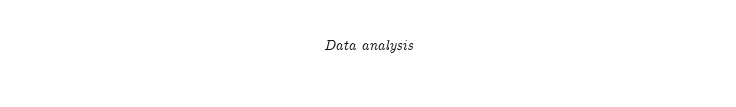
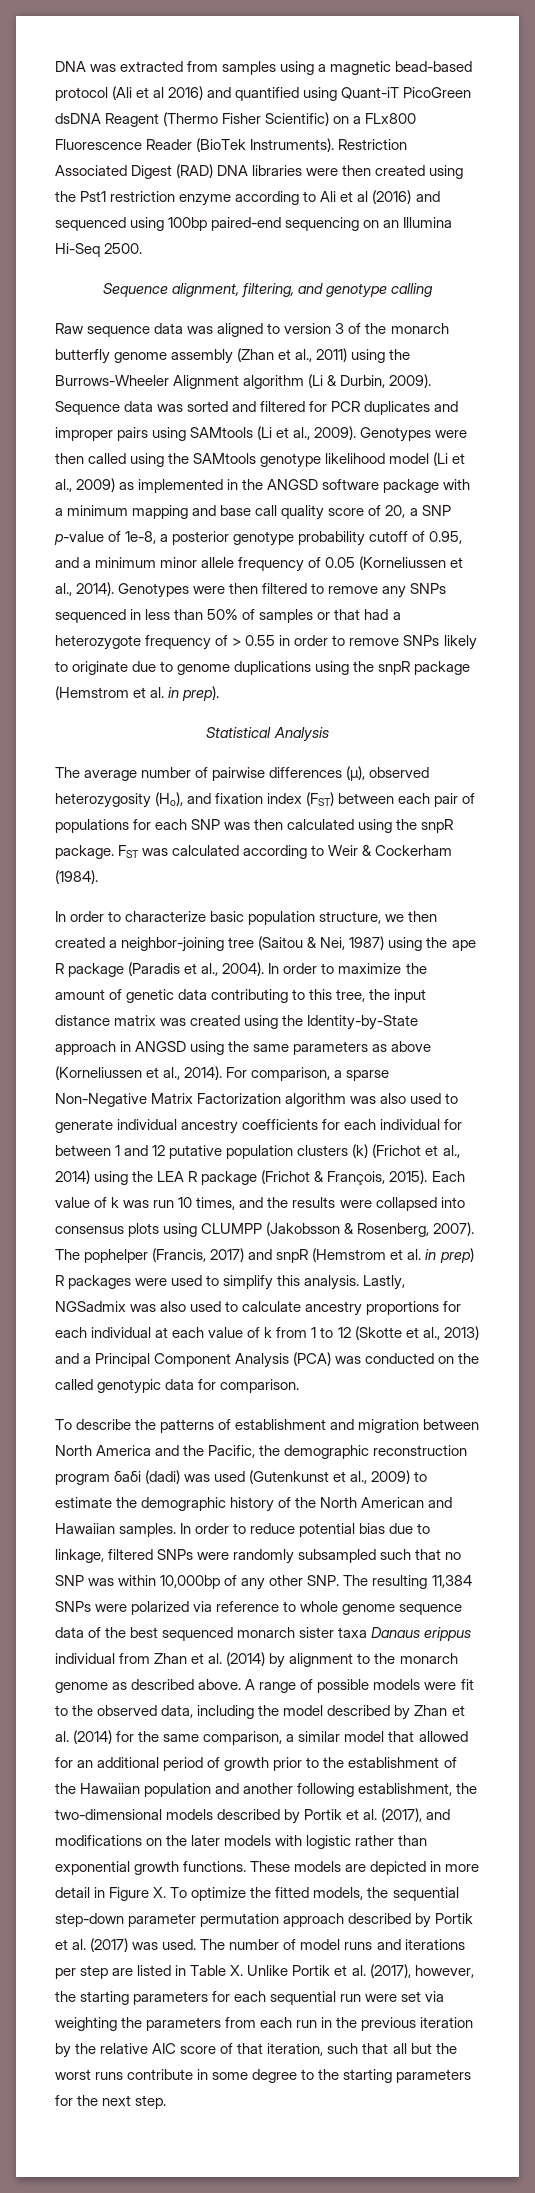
- Data analysis
+ DNA was extracted from samples using a magnetic bead-based protocol (Ali et al 2016) and quantified using Quant-iT PicoGreen dsDNA Reagent (Thermo Fisher Scientific) on a FLx800 Fluorescence Reader (BioTek Instruments). Restriction Associated Digest (RAD) DNA libraries were then created using the Pst1 restriction enzyme according to Ali et al (2016) and sequenced using 100bp paired-end sequencing on an Illumina Hi-Seq 2500.
+ Sequence alignment, filtering, and genotype calling
+ Raw sequence data was aligned to version 3 of the monarch butterfly genome assembly (Zhan et al., 2011) using the Burrows-Wheeler Alignment algorithm (Li & Durbin, 2009). Sequence data was sorted and filtered for PCR duplicates and improper pairs using SAMtools (Li et al., 2009). Genotypes were then called using the SAMtools genotype likelihood model (Li et al., 2009) as implemented in the ANGSD software package with a minimum mapping and base call quality score of 20, a SNP p-value of 1e-8, a posterior genotype probability cutoff of 0.95, and a minimum minor allele frequency of 0.05 (Korneliussen et al., 2014). Genotypes were then filtered to remove any SNPs sequenced in less than 50% of samples or that had a heterozygote frequency of > 0.55 in order to remove SNPs likely to originate due to genome duplications using the snpR package (Hemstrom et al. in prep).
+ Statistical Analysis
+ The average number of pairwise differences (µ), observed heterozygosity (Ho), and fixation index (FST) between each pair of populations for each SNP was then calculated using the snpR package. FST was calculated according to Weir & Cockerham (1984).
+ In order to characterize basic population structure, we then created a neighbor-joining tree (Saitou & Nei, 1987) using the ape R package (Paradis et al., 2004). In order to maximize the amount of genetic data contributing to this tree, the input distance matrix was created using the Identity-by-State approach in ANGSD using the same parameters as above (Korneliussen et al., 2014). For comparison, a sparse Non-Negative Matrix Factorization algorithm was also used to generate individual ancestry coefficients for each individual for between 1 and 12 putative population clusters (k) (Frichot et al., 2014) using the LEA R package (Frichot & François, 2015). Each value of k was run 10 times, and the results were collapsed into consensus plots using CLUMPP (Jakobsson & Rosenberg, 2007). The pophelper (Francis, 2017) and snpR (Hemstrom et al. in prep) R packages were used to simplify this analysis. Lastly, NGSadmix was also used to calculate ancestry proportions for each individual at each value of k from 1 to 12 (Skotte et al., 2013) and a Principal Component Analysis (PCA) was conducted on the called genotypic data for comparison.
+ To describe the patterns of establishment and migration between North America and the Pacific, the demographic reconstruction program δaδi (dadi) was used (Gutenkunst et al., 2009) to estimate the demographic history of the North American and Hawaiian samples. In order to reduce potential bias due to linkage, filtered SNPs were randomly subsampled such that no SNP was within 10,000bp of any other SNP. The resulting 11,384 SNPs were polarized via reference to whole genome sequence data of the best sequenced monarch sister taxa Danaus erippus individual from Zhan et al. (2014) by alignment to the monarch genome as described above. A range of possible models were fit to the observed data, including the model described by Zhan et al. (2014) for the same comparison, a similar model that allowed for an additional period of growth prior to the establishment of the Hawaiian population and another following establishment, the two-dimensional models described by Portik et al. (2017), and modifications on the later models with logistic rather than exponential growth functions. These models are depicted in more detail in Figure X. To optimize the fitted models, the sequential step-down parameter permutation approach described by Portik et al. (2017) was used. The number of model runs and iterations per step are listed in Table X. Unlike Portik et al. (2017), however, the starting parameters for each sequential run were set via weighting the parameters from each run in the previous iteration by the relative AIC score of that iteration, such that all but the worst runs contribute in some degree to the starting parameters for the next step.

